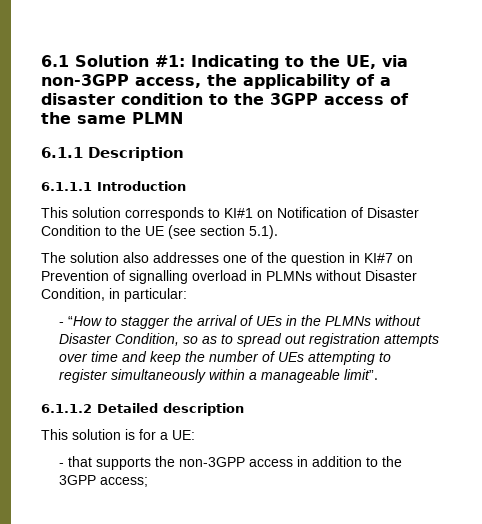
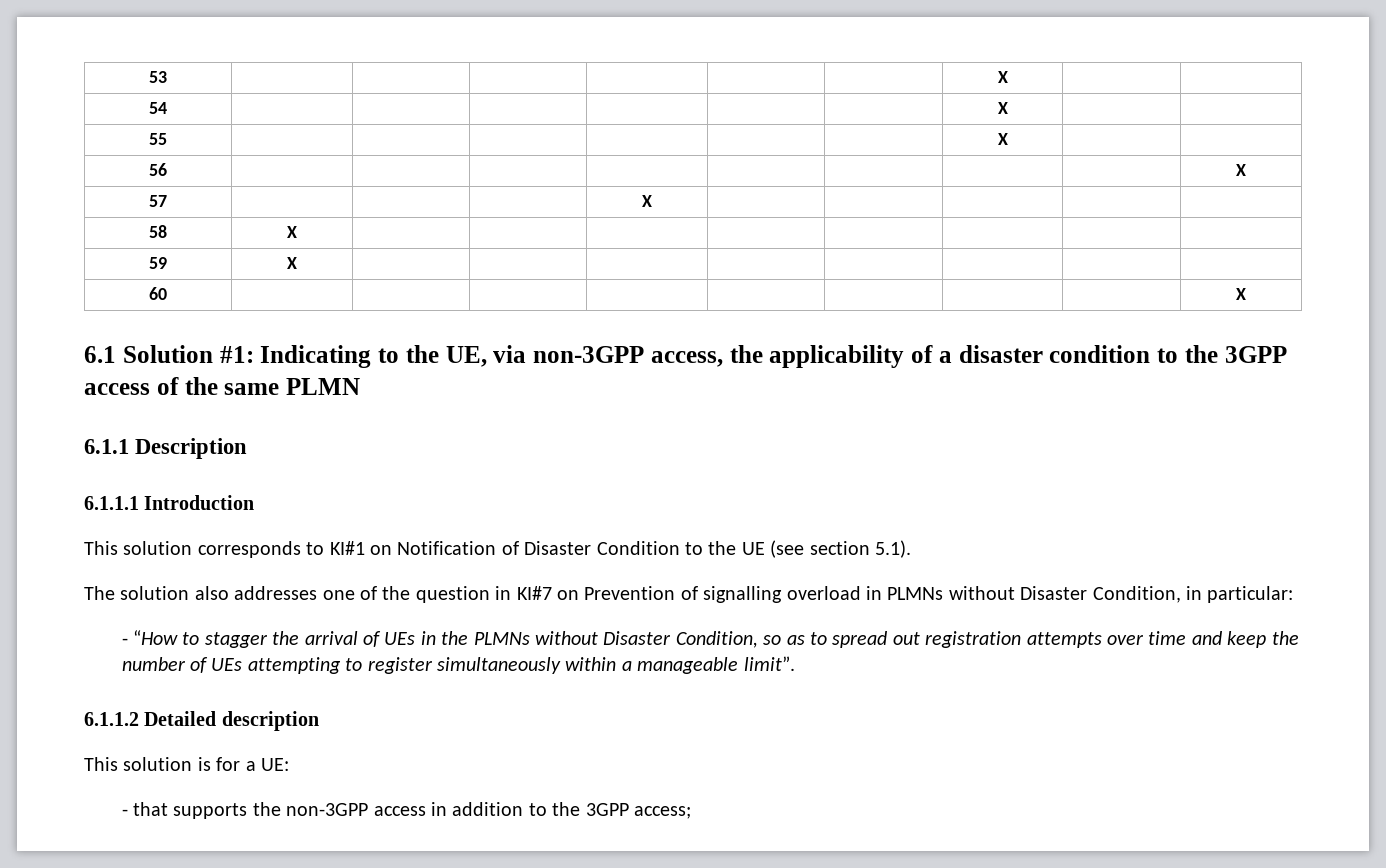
+ 53 | | | | | | | X | |
+ 54 | | | | | | | X | |
+ 55 | | | | | | | X | |
+ 56 | | | | | | | | | X
+ 57 | | | | X | | | | |
+ 58 | X | | | | | | | |
+ 59 | X | | | | | | | |
+ 60 | | | | | | | | | X

